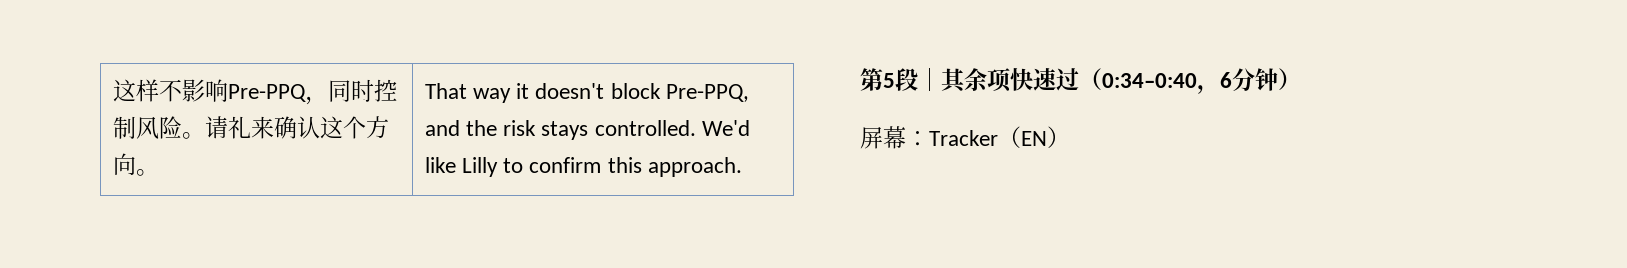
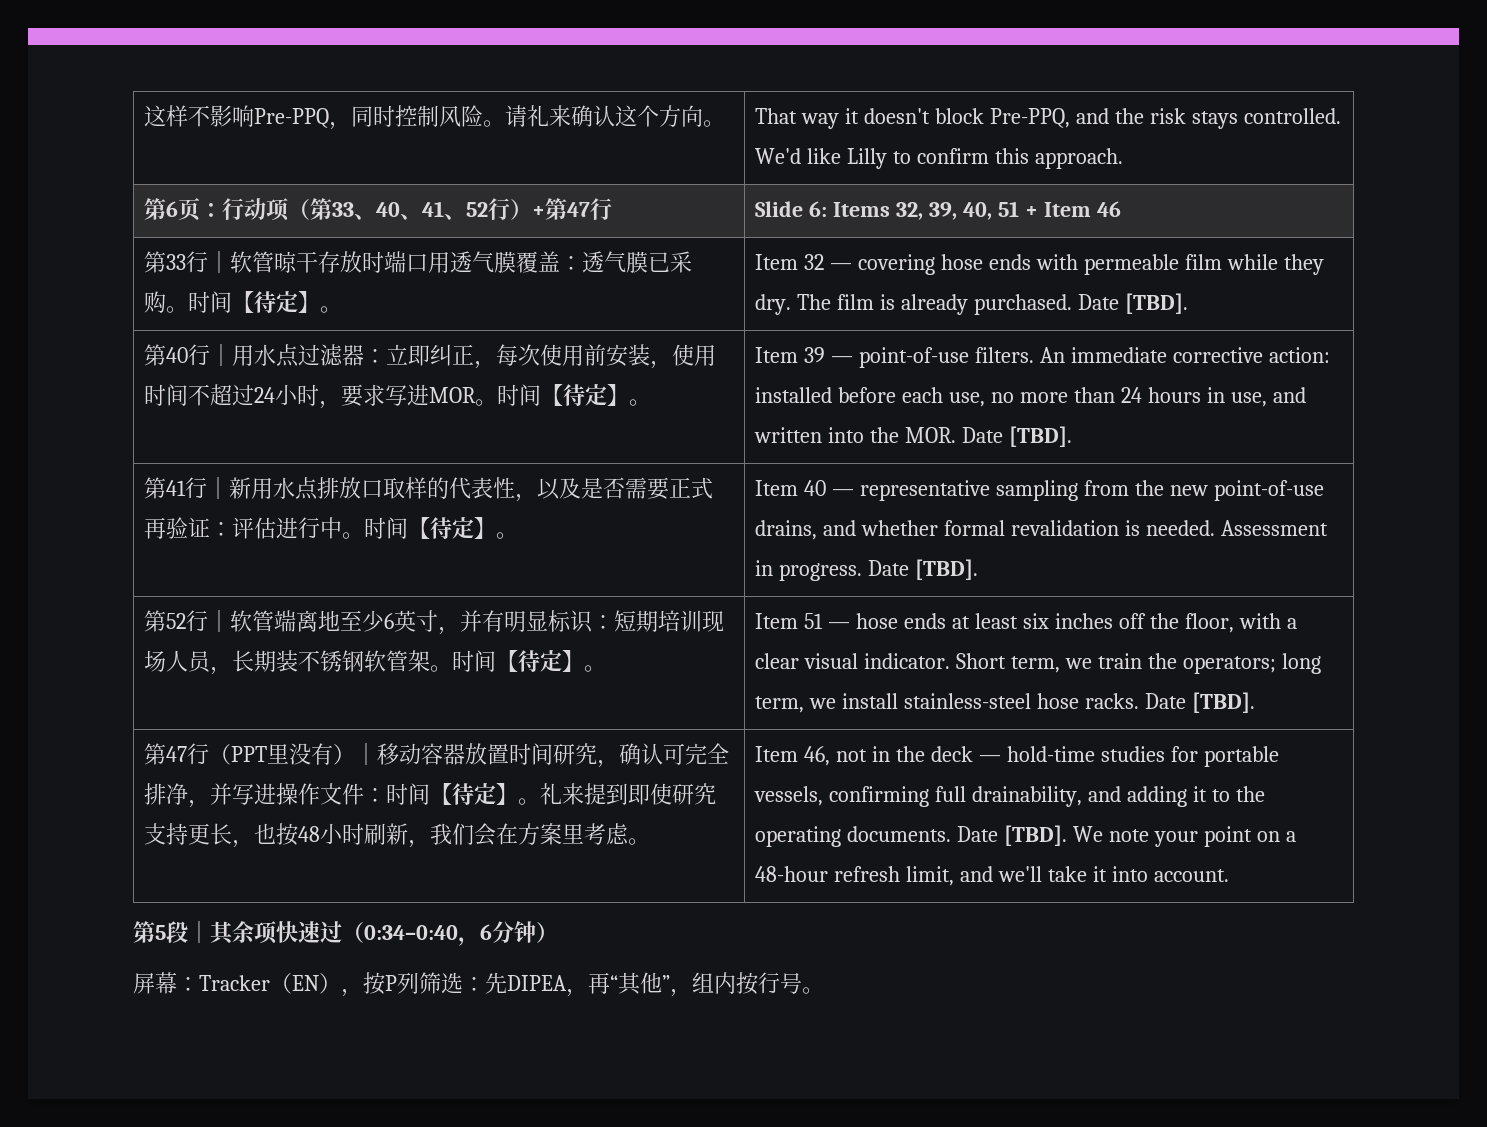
+ 第6页：行动项（第33、40、41、52行）+第47行 | Slide 6: Items 32, 39, 40, 51 + Item 46
+ 第33行｜软管晾干存放时端口用透气膜覆盖：透气膜已采购。时间【待定】。 | Item 32 — covering hose ends with permeable film while they dry. The film is already purchased. Date [TBD].
+ 第40行｜用水点过滤器：立即纠正，每次使用前安装，使用时间不超过24小时，要求写进MOR。时间【待定】。 | Item 39 — point-of-use filters. An immediate corrective action: installed before each use, no more than 24 hours in use, and written into the MOR. Date [TBD].
+ 第41行｜新用水点排放口取样的代表性，以及是否需要正式再验证：评估进行中。时间【待定】。 | Item 40 — representative sampling from the new point-of-use drains, and whether formal revalidation is needed. Assessment in progress. Date [TBD].
+ 第52行｜软管端离地至少6英寸，并有明显标识：短期培训现场人员，长期装不锈钢软管架。时间【待定】。 | Item 51 — hose ends at least six inches off the floor, with a clear visual indicator. Short term, we train the operators; long term, we install stainless-steel hose racks. Date [TBD].
+ 第47行（PPT里没有）｜移动容器放置时间研究，确认可完全排净，并写进操作文件：时间【待定】。礼来提到即使研究支持更长，也按48小时刷新，我们会在方案里考虑。 | Item 46, not in the deck — hold-time studies for portable vessels, confirming full drainability, and adding it to the operating documents. Date [TBD]. We note your point on a 48-hour refresh limit, and we'll take it into account.
- 屏幕：Tracker（EN）
+ 屏幕：Tracker（EN），按P列筛选：先DIPEA，再“其他”，组内按行号。

